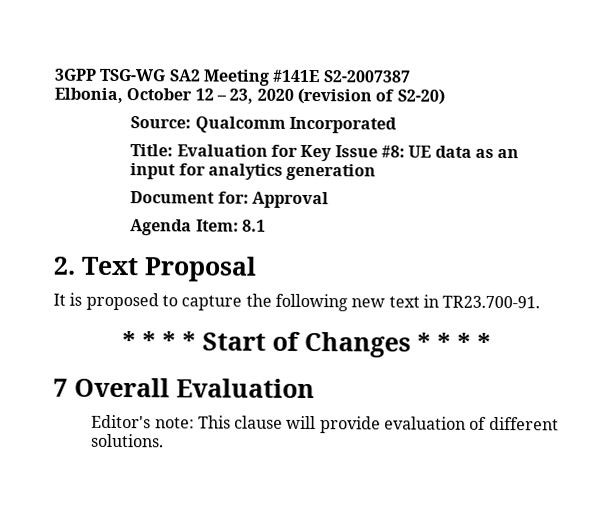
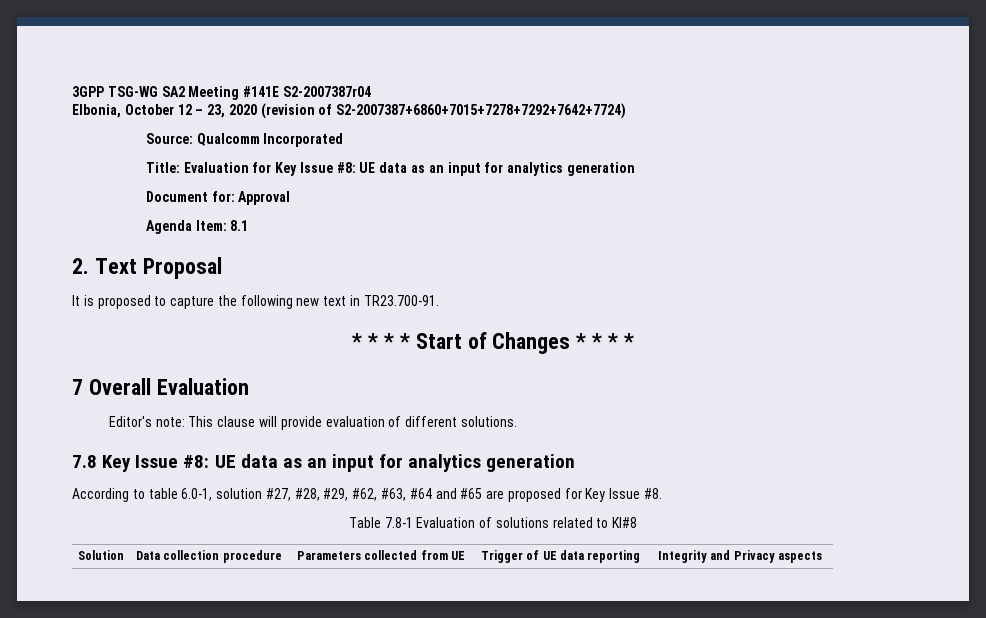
- 3GPP TSG-WG SA2 Meeting #141E S2-2007387
+ 3GPP TSG-WG SA2 Meeting #141E S2-2007387r04
- Elbonia, October 12 – 23, 2020 (revision of S2-20)
+ Elbonia, October 12 – 23, 2020 (revision of S2-2007387+6860+7015+7278+7292+7642+7724)
+ 7.8 Key Issue #8: UE data as an input for analytics generation
+ According to table 6.0-1, solution #27, #28, #29, #62, #63, #64 and #65 are proposed for Key Issue #8.
+ Table 7.8-1 Evaluation of solutions related to KI#8
+ Solution | Data collection procedure | Parameters collected from UE | Trigger of UE data reporting | Integrity and Privacy aspects

